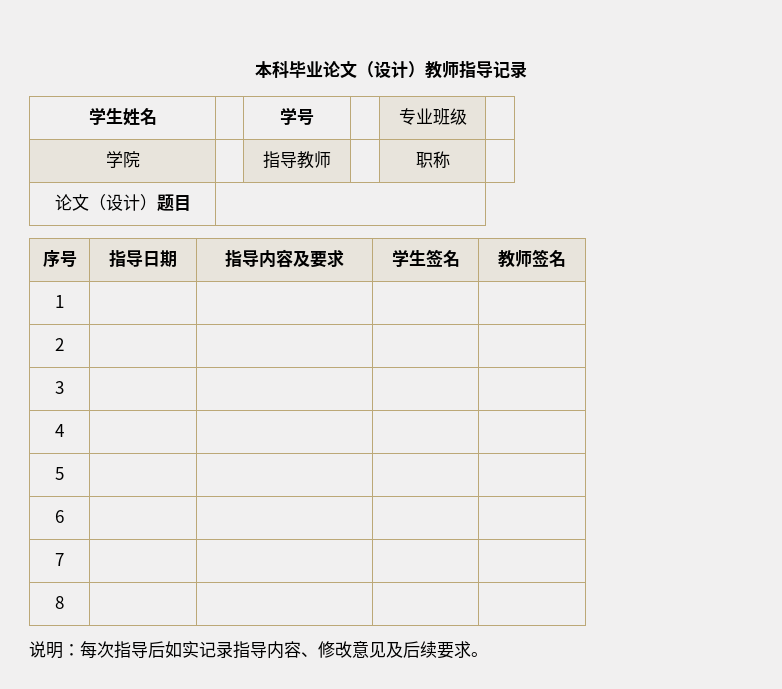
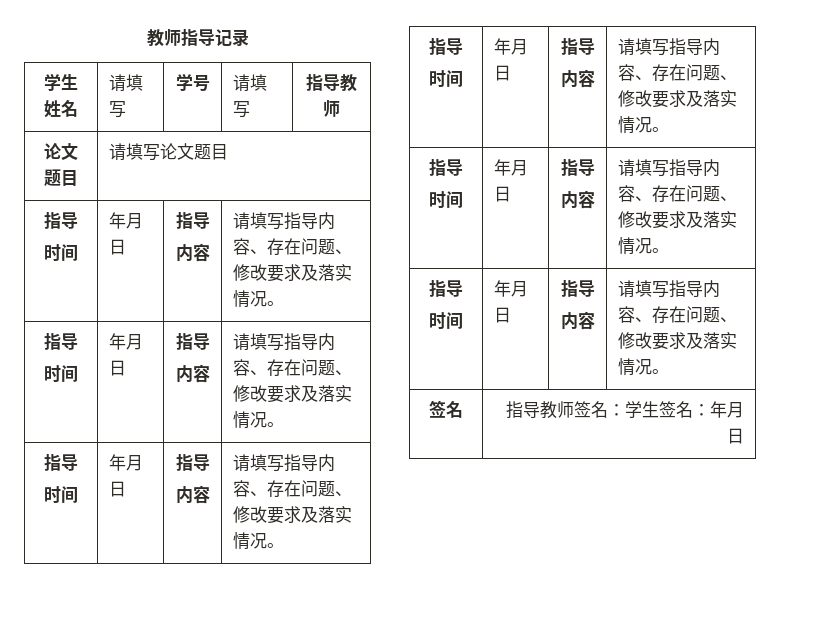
- 本科毕业论文（设计）教师指导记录
+ 教师指导记录
- 学生姓名 | | 学号 | | 专业班级 |
- 学院 | | 指导教师 | | 职称 |
- 论文（设计）题目 |
- 序号 | 指导日期 | 指导内容及要求 | 学生签名 | 教师签名
- 1 | | | |
- 2 | | | |
- 3 | | | |
- 4 | | | |
- 5 | | | |
- 6 | | | |
- 7 | | | |
- 8 | | | |
- 说明：每次指导后如实记录指导内容、修改意见及后续要求。
+ 学生姓名 | 请填写 | 学号 | 请填写 | 指导教师
+ 论文题目 | 请填写论文题目
+ 指导
+ 时间 | 年月日 | 指导
+ 内容 | 请填写指导内容、存在问题、修改要求及落实情况。
+ 指导
+ 时间 | 年月日 | 指导
+ 内容 | 请填写指导内容、存在问题、修改要求及落实情况。
+ 指导
+ 时间 | 年月日 | 指导
+ 内容 | 请填写指导内容、存在问题、修改要求及落实情况。
+ 指导
+ 时间 | 年月日 | 指导
+ 内容 | 请填写指导内容、存在问题、修改要求及落实情况。
+ 指导
+ 时间 | 年月日 | 指导
+ 内容 | 请填写指导内容、存在问题、修改要求及落实情况。
+ 指导
+ 时间 | 年月日 | 指导
+ 内容 | 请填写指导内容、存在问题、修改要求及落实情况。
+ 签名 | 指导教师签名：学生签名：年月日

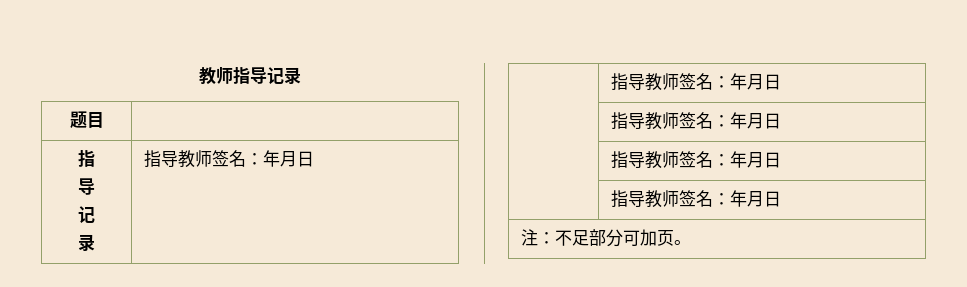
- 学生姓名 | 请填写 | 学号 | 请填写 | 指导教师
- 论文题目 | 请填写论文题目
- 指导
- 时间 | 年月日 | 指导
- 内容 | 请填写指导内容、存在问题、修改要求及落实情况。
- 指导
- 时间 | 年月日 | 指导
- 内容 | 请填写指导内容、存在问题、修改要求及落实情况。
- 指导
- 时间 | 年月日 | 指导
- 内容 | 请填写指导内容、存在问题、修改要求及落实情况。
- 指导
- 时间 | 年月日 | 指导
- 内容 | 请填写指导内容、存在问题、修改要求及落实情况。
- 指导
- 时间 | 年月日 | 指导
- 内容 | 请填写指导内容、存在问题、修改要求及落实情况。
- 指导
- 时间 | 年月日 | 指导
- 内容 | 请填写指导内容、存在问题、修改要求及落实情况。
- 签名 | 指导教师签名：学生签名：年月日
+ 题目 |
+ 指
+ 导
+ 记
+ 录 | 指导教师签名：年月日
+ | 指导教师签名：年月日
+ | 指导教师签名：年月日
+ | 指导教师签名：年月日
+ | 指导教师签名：年月日
+ 注：不足部分可加页。

